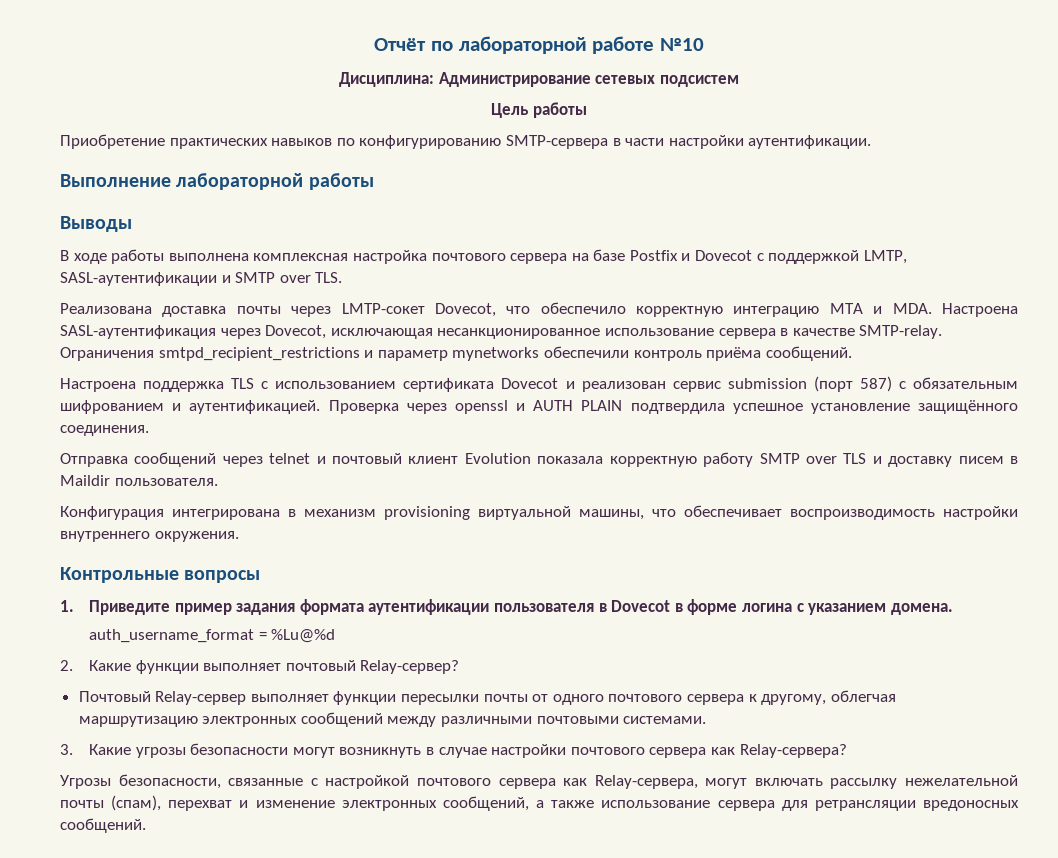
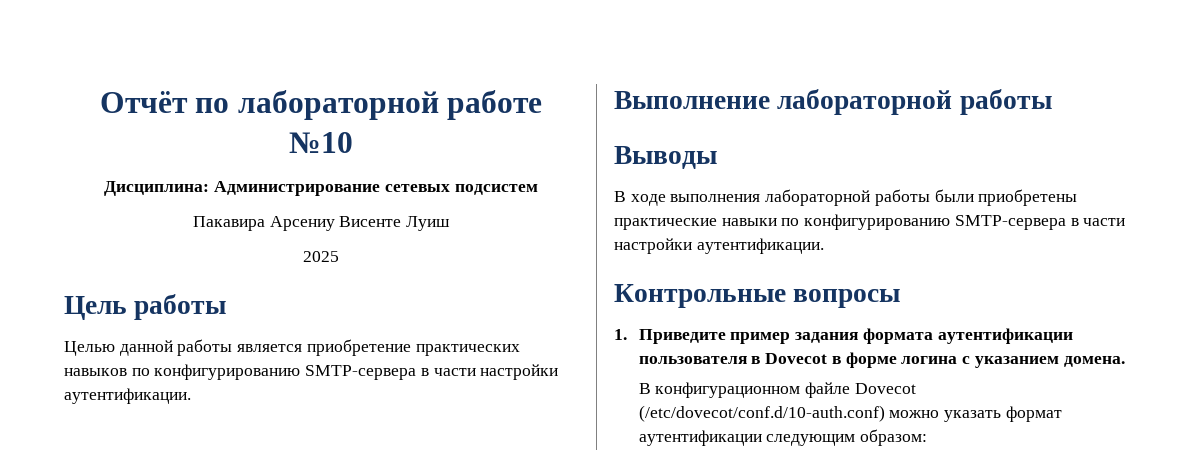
+ Пакавира Арсениу Висенте Луиш
+ 2025
  Цель работы
- Приобретение практических навыков по конфигурированию SMTP-сервера в части настройки аутентификации.
+ Целью данной работы является приобретение практических навыков по конфигурированию SMTP-сервера в части настройки аутентификации.
- В ходе работы выполнена комплексная настройка почтового сервера на базе Postfix и Dovecot с поддержкой LMTP, SASL-аутентификации и SMTP over TLS.
- Реализована доставка почты через LMTP-сокет Dovecot, что обеспечило корректную интеграцию MTA и MDA. Настроена SASL-аутентификация через Dovecot, исключающая несанкционированное использование сервера в качестве SMTP-relay. Ограничения smtpd_recipient_restrictions и параметр mynetworks обеспечили контроль приёма сообщений.
- Настроена поддержка TLS с использованием сертификата Dovecot и реализован сервис submission (порт 587) с обязательным шифрованием и аутентификацией. Проверка через openssl и AUTH PLAIN подтвердила успешное установление защищённого соединения.
- Отправка сообщений через telnet и почтовый клиент Evolution показала корректную работу SMTP over TLS и доставку писем в Maildir пользователя.
- Конфигурация интегрирована в механизм provisioning виртуальной машины, что обеспечивает воспроизводимость настройки внутреннего окружения.
+ В ходе выполнения лабораторной работы были приобретены практические навыки по конфигурированию SMTP-сервера в части настройки аутентификации.
- auth_username_format = %Lu@%d
- 2. Какие функции выполняет почтовый Relay-сервер?
- Почтовый Relay-сервер выполняет функции пересылки почты от одного почтового сервера к другому, облегчая маршрутизацию электронных сообщений между различными почтовыми системами.
- 3. Какие угрозы безопасности могут возникнуть в случае настройки почтового сервера как Relay-сервера?
- Угрозы безопасности, связанные с настройкой почтового сервера как Relay-сервера, могут включать рассылку нежелательной почты (спам), перехват и изменение электронных сообщений, а также использование сервера для ретрансляции вредоносных сообщений.
+ В конфигурационном файле Dovecot (/etc/dovecot/conf.d/10-auth.conf) можно указать формат аутентификации следующим образом:

